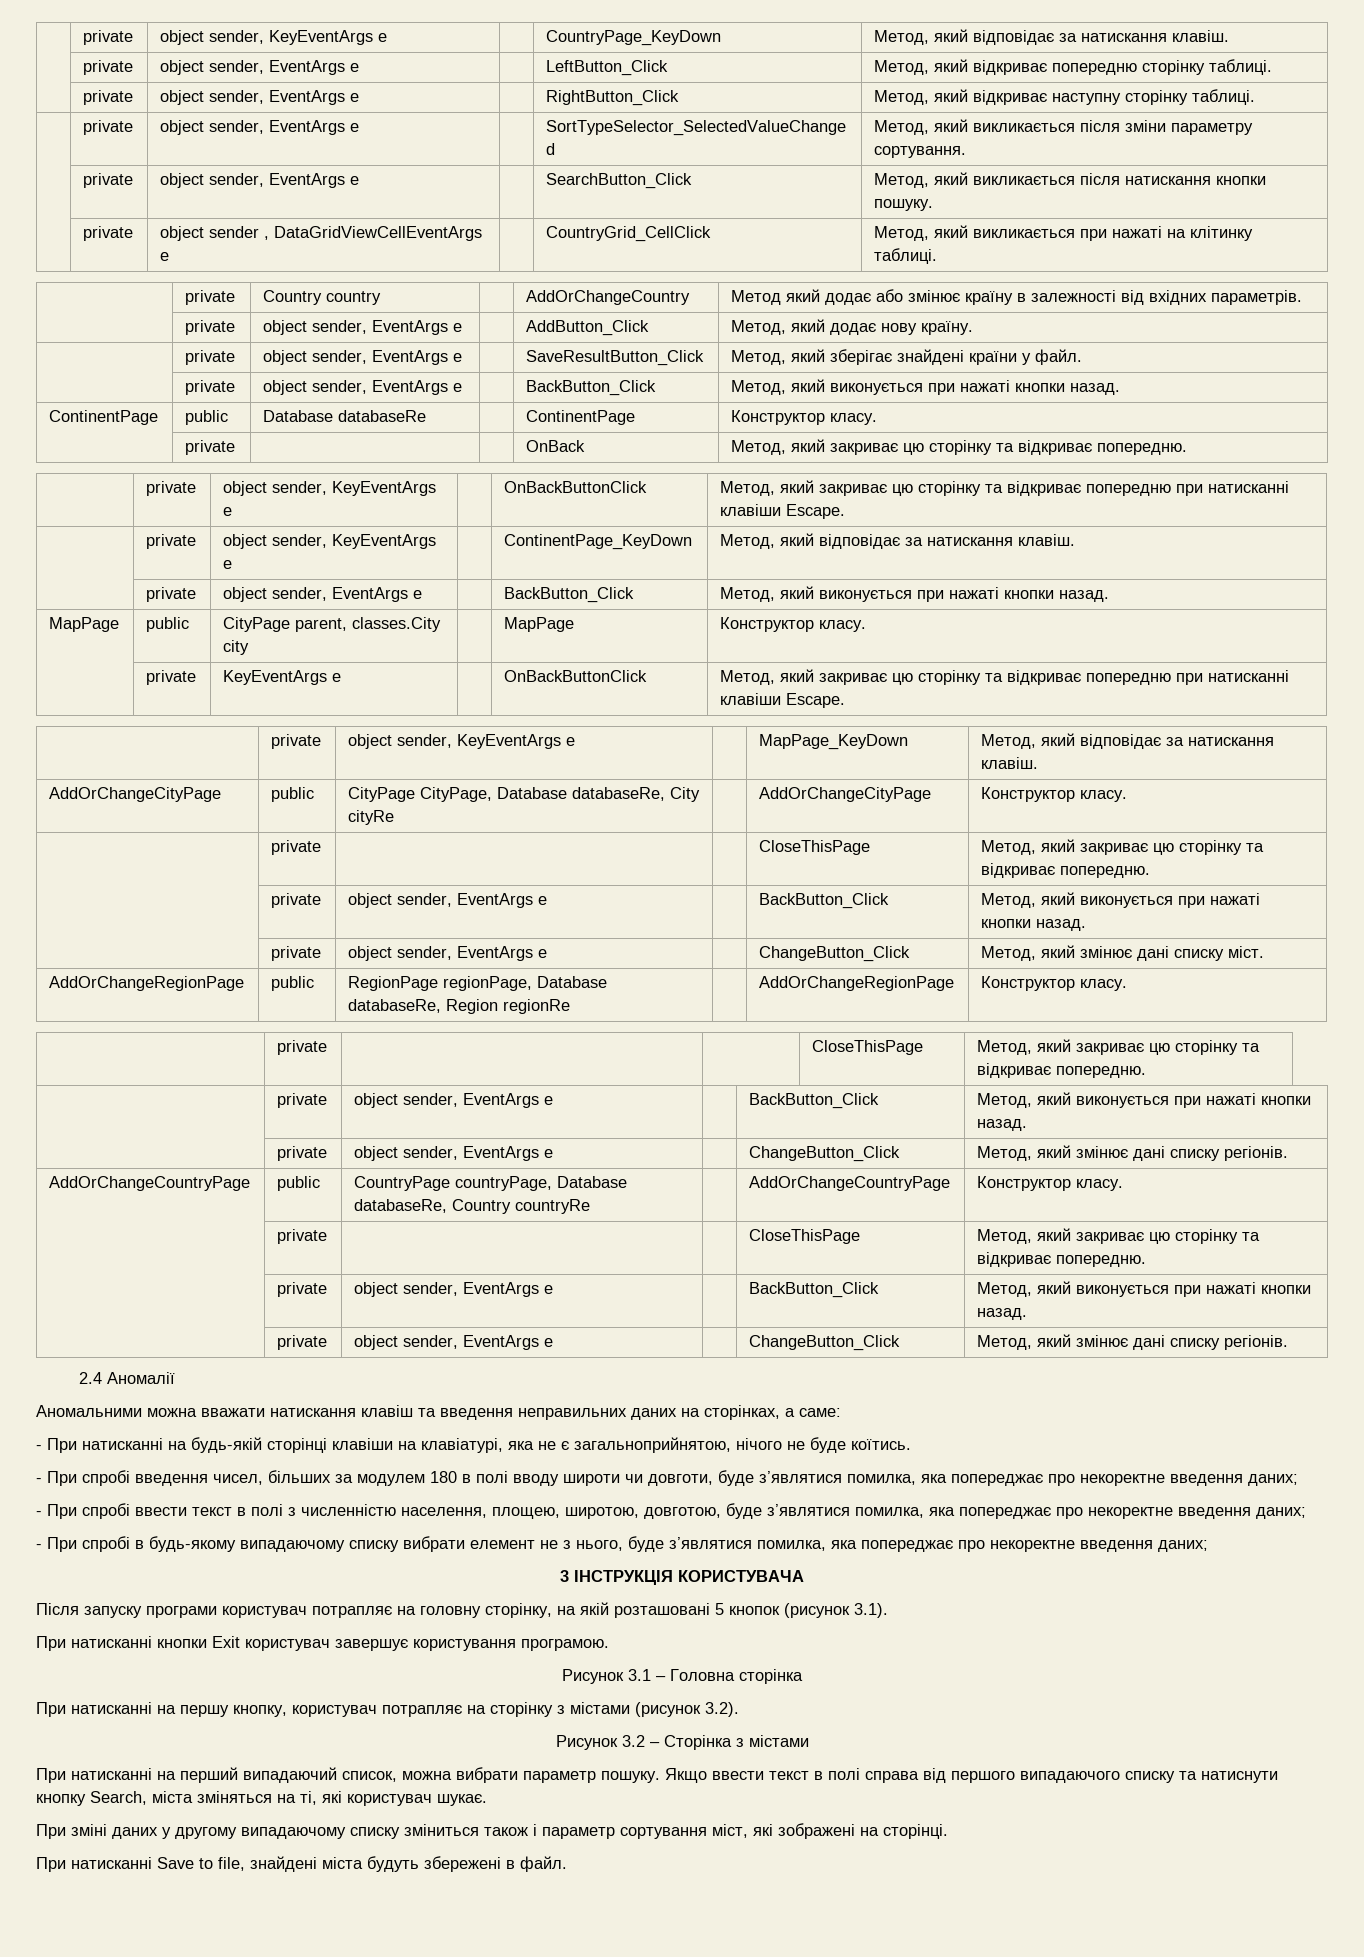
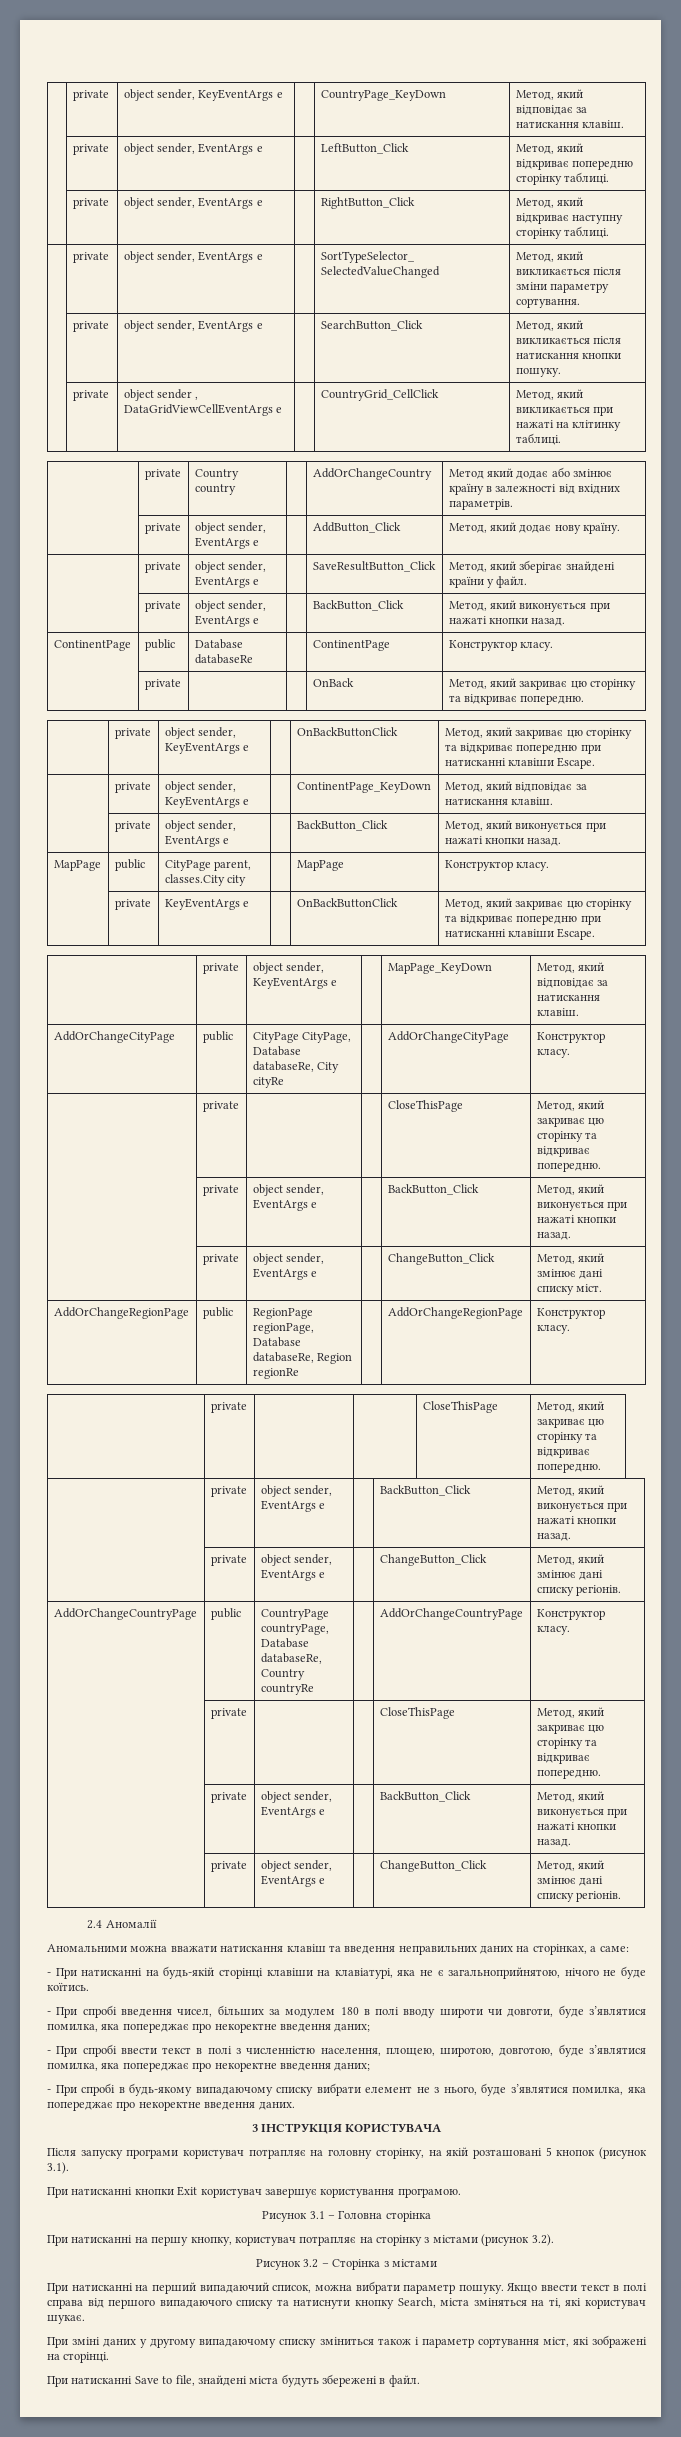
- - При спробі в будь-якому випадаючому списку вибрати елемент не з нього, буде з’являтися помилка, яка попереджає про некоректне введення даних;
+ - При спробі в будь-якому випадаючому списку вибрати елемент не з нього, буде з’являтися помилка, яка попереджає про некоректне введення даних.

